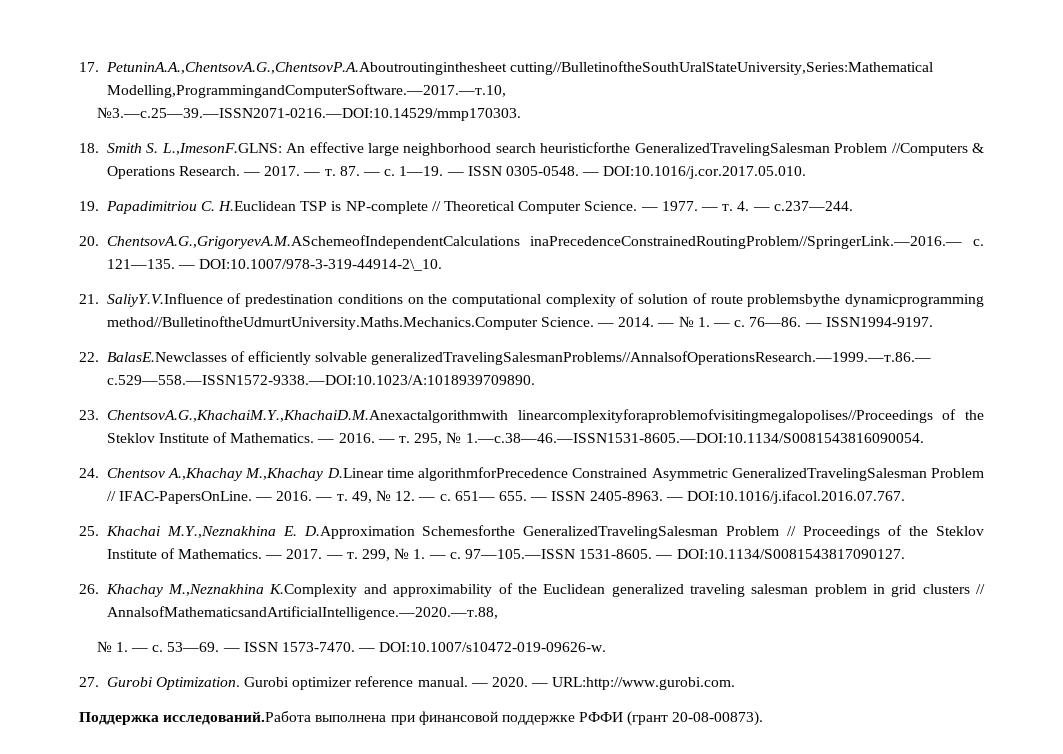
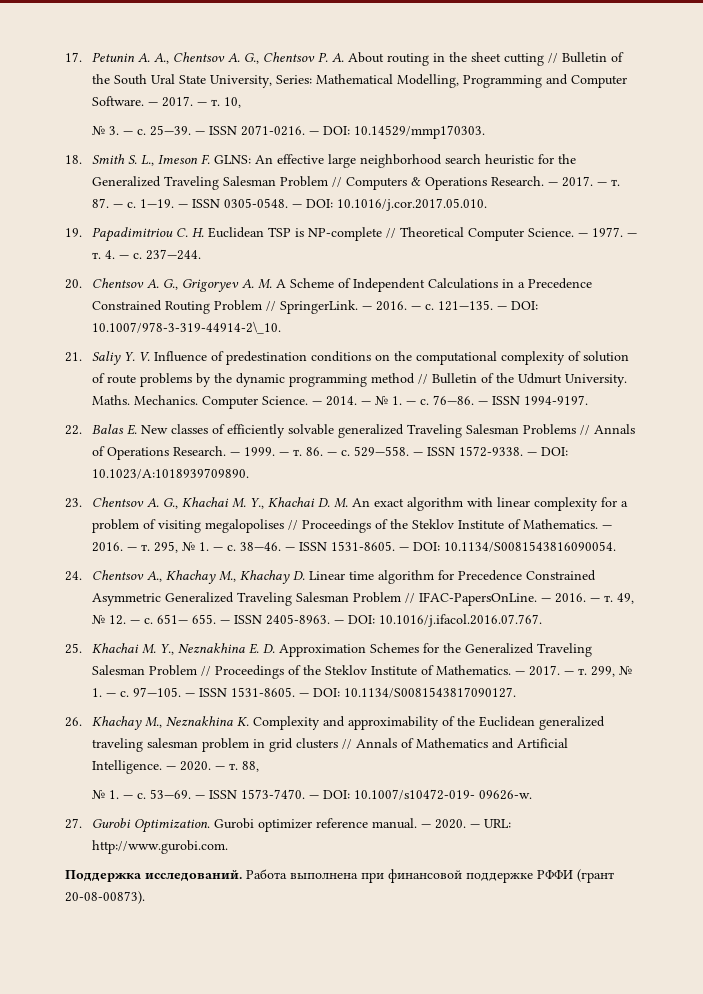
- 17. PetuninA.A.,ChentsovA.G.,ChentsovP.A.Aboutroutinginthesheet cutting//BulletinoftheSouthUralStateUniversity,Series:Mathematical Modelling,ProgrammingandComputerSoftware.—2017.—т.10,
- №3.—с.25—39.—ISSN2071-0216.—DOI:10.14529/mmp170303.
+ 17. Petunin A. A., Chentsov A. G., Chentsov P. A. About routing in the sheet cutting // Bulletin of the South Ural State University, Series: Mathematical Modelling, Programming and Computer Software. — 2017. — т. 10,
+ № 3. — с. 25—39. — ISSN 2071-0216. — DOI: 10.14529/mmp170303.
- 18. Smith S. L.,ImesonF.GLNS: An effective large neighborhood search heuristicforthe GeneralizedTravelingSalesman Problem //Computers & Operations Research.
+ 18. Smith S. L., Imeson F. GLNS: An effective large neighborhood search heuristic for the Generalized Traveling Salesman Problem // Computers & Operations Research.
- — DOI:10.1016/j.cor.2017.05.010.
+ — DOI: 10.1016/j.cor.2017.05.010.
- 19. Papadimitriou C. H.Euclidean TSP is NP-complete // Theoretical Computer Science.
+ 19. Papadimitriou C. H. Euclidean TSP is NP-complete // Theoretical Computer Science.
- — т. 4. — с.237—244.
+ — т. 4. — с. 237—244.
- 20. ChentsovA.G.,GrigoryevA.M.ASchemeofIndependentCalculations inaPrecedenceConstrainedRoutingProblem//SpringerLink.—2016.— с.
+ 20. Chentsov A. G., Grigoryev A. M. A Scheme of Independent Calculations in a Precedence Constrained Routing Problem // SpringerLink. — 2016. — с.
- — DOI:10.1007/978-3-319-44914-2\_10.
+ — DOI: 10.1007/978-3-319-44914-2\_10.
- 21. SaliyY.V.Influence of predestination conditions on the computational complexity of solution of route problemsbythe dynamicprogramming method//BulletinoftheUdmurtUniversity.Maths.Mechanics.Computer Science.
+ 21. Saliy Y. V. Influence of predestination conditions on the computational complexity of solution of route problems by the dynamic programming method // Bulletin of the Udmurt University. Maths. Mechanics. Computer Science.
- — ISSN1994-9197.
+ — ISSN 1994-9197.
- 22. BalasE.Newclasses of efficiently solvable generalizedTravelingSalesmanProblems//AnnalsofOperationsResearch.—1999.—т.86.— с.529—558.—ISSN1572-9338.—DOI:10.1023/A:1018939709890.
- 23. ChentsovA.G.,KhachaiM.Y.,KhachaiD.M.Anexactalgorithmwith linearcomplexityforaproblemofvisitingmegalopolises//Proceedings of the Steklov Institute of Mathematics.
+ 22. Balas E. New classes of efficiently solvable generalized Traveling Salesman Problems // Annals of Operations Research. — 1999. — т. 86. — с. 529—558. — ISSN 1572-9338. — DOI: 10.1023/A:1018939709890.
+ 23. Chentsov A. G., Khachai M. Y., Khachai D. M. An exact algorithm with linear complexity for a problem of visiting megalopolises // Proceedings of the Steklov Institute of Mathematics.
- — т. 295, № 1.—с.38—46.—ISSN1531-8605.—DOI:10.1134/S0081543816090054.
- 24. Chentsov A.,Khachay M.,Khachay D.Linear time algorithmforPrecedence Constrained Asymmetric GeneralizedTravelingSalesman Problem // IFAC-PapersOnLine.
+ — т. 295, № 1. — с. 38—46. — ISSN 1531-8605. — DOI: 10.1134/S0081543816090054.
+ 24. Chentsov A., Khachay M., Khachay D. Linear time algorithm for Precedence Constrained Asymmetric Generalized Traveling Salesman Problem // IFAC-PapersOnLine.
- — DOI:10.1016/j.ifacol.2016.07.767.
+ — DOI: 10.1016/j.ifacol.2016.07.767.
- 25. Khachai M.Y.,Neznakhina E. D.Approximation Schemesforthe GeneralizedTravelingSalesman Problem // Proceedings of the Steklov Institute of Mathematics.
+ 25. Khachai M. Y., Neznakhina E. D. Approximation Schemes for the Generalized Traveling Salesman Problem // Proceedings of the Steklov Institute of Mathematics.
- 97—105.—ISSN 1531-8605. — DOI:10.1134/S0081543817090127.
- 26. Khachay M.,Neznakhina K.Complexity and approximability of the Euclidean generalized traveling salesman problem in grid clusters // AnnalsofMathematicsandArtificialIntelligence.—2020.—т.88,
+ 97—105. — ISSN 1531-8605. — DOI: 10.1134/S0081543817090127.
+ 26. Khachay M., Neznakhina K. Complexity and approximability of the Euclidean generalized traveling salesman problem in grid clusters // Annals of Mathematics and Artificial Intelligence. — 2020. — т. 88,
- — DOI:10.1007/s10472-019-09626-w.
+ — DOI: 10.1007/s10472-019- 09626-w.
- — URL:http://www.gurobi.com.
+ — URL: http://www.gurobi.com.
- Поддержка исследований.Работа выполнена при финансовой поддержке РФФИ (грант 20-08-00873).
+ Поддержка исследований. Работа выполнена при финансовой поддержке РФФИ (грант 20-08-00873).

